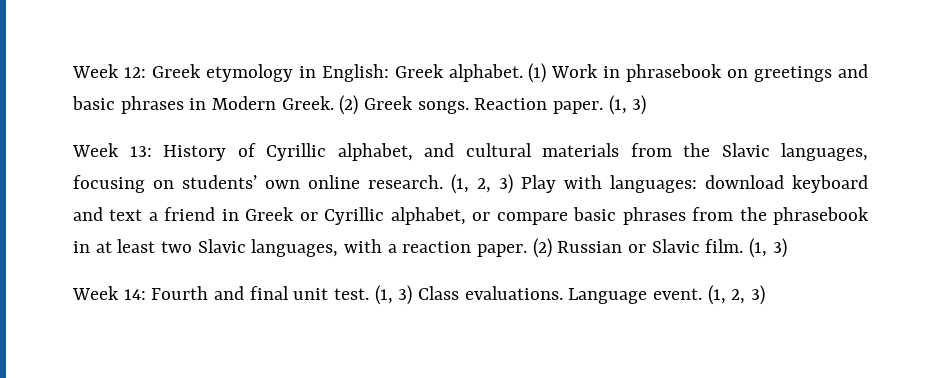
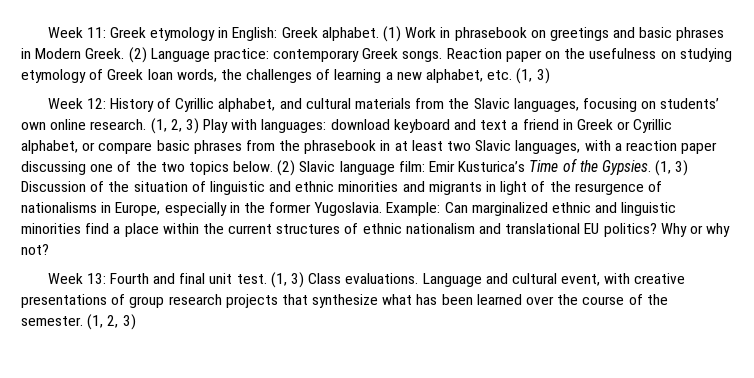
- Week 12: Greek etymology in English: Greek alphabet.
+ Week 11: Greek etymology in English: Greek alphabet.
- (2) Greek songs. Reaction paper. (1, 3)
- Week 13: History of Cyrillic alphabet, and cultural materials from the Slavic languages, focusing on students’ own online research.
+ (2) Language practice: contemporary Greek songs. Reaction paper on the usefulness on studying etymology of Greek loan words, the challenges of learning a new alphabet, etc. (1, 3)
+ Week 12: History of Cyrillic alphabet, and cultural materials from the Slavic languages, focusing on students’ own online research.
- (1, 2, 3) Play with languages: download keyboard and text a friend in Greek or Cyrillic alphabet, or compare basic phrases from the phrasebook in at least two Slavic languages, with a reaction paper. (2) Russian or Slavic film. (1, 3)
- Week 14: Fourth and final unit test.
+ (1, 2, 3) Play with languages: download keyboard and text a friend in Greek or Cyrillic alphabet, or compare basic phrases from the phrasebook in at least two Slavic languages, with a reaction paper discussing one of the two topics below. (2) Slavic language film: Emir Kusturica’s Time of the Gypsies. (1, 3) Discussion of the situation of linguistic and ethnic minorities and migrants in light of the resurgence of nationalisms in Europe, especially in the former Yugoslavia. Example: Can marginalized ethnic and linguistic minorities find a place within the current structures of ethnic nationalism and translational EU politics? Why or why not?
+ Week 13: Fourth and final unit test.
- Language event.
+ Language and cultural event, with creative presentations of group research projects that synthesize what has been learned over the course of the semester.

